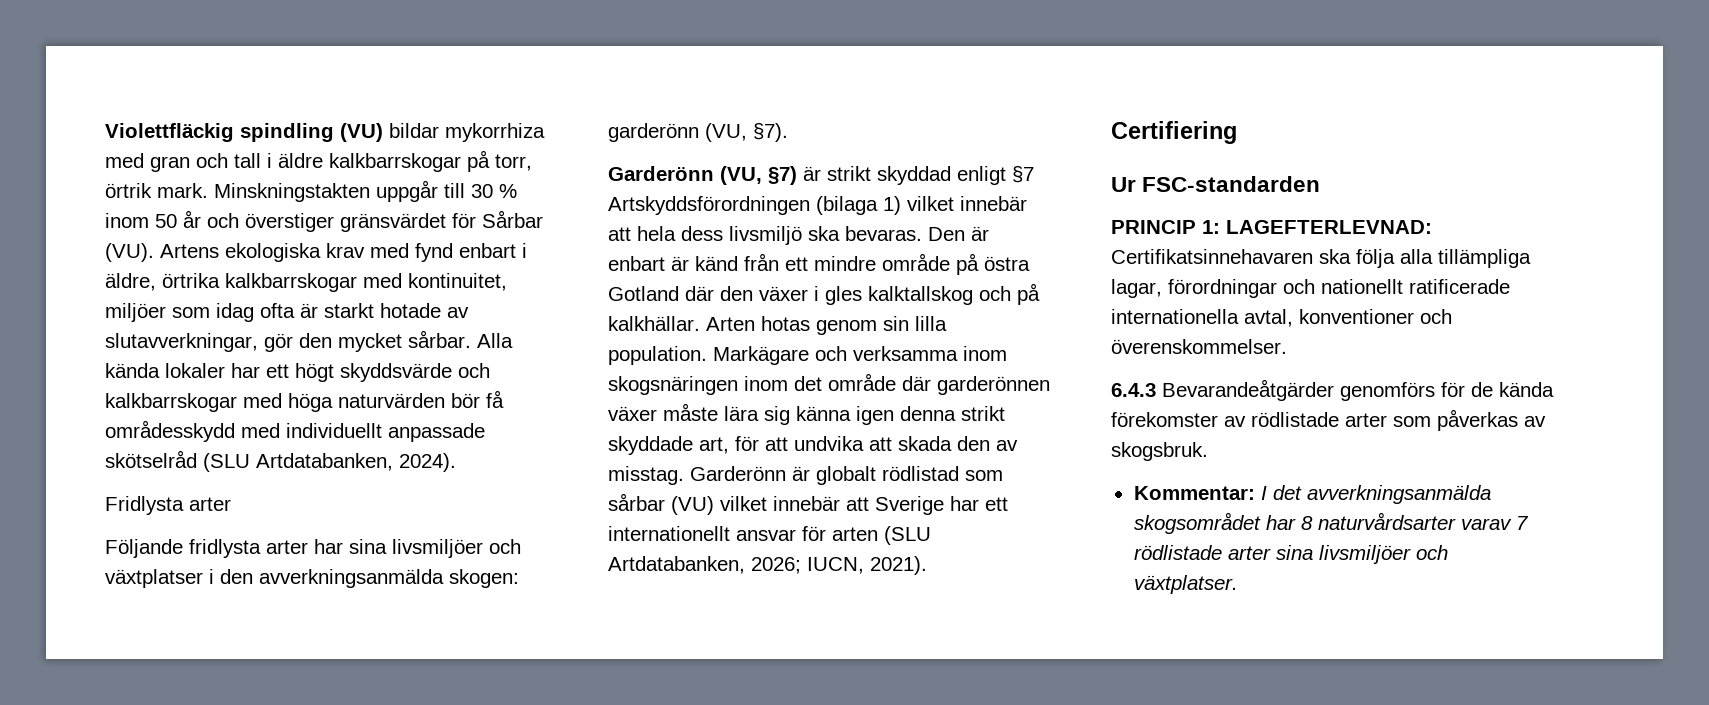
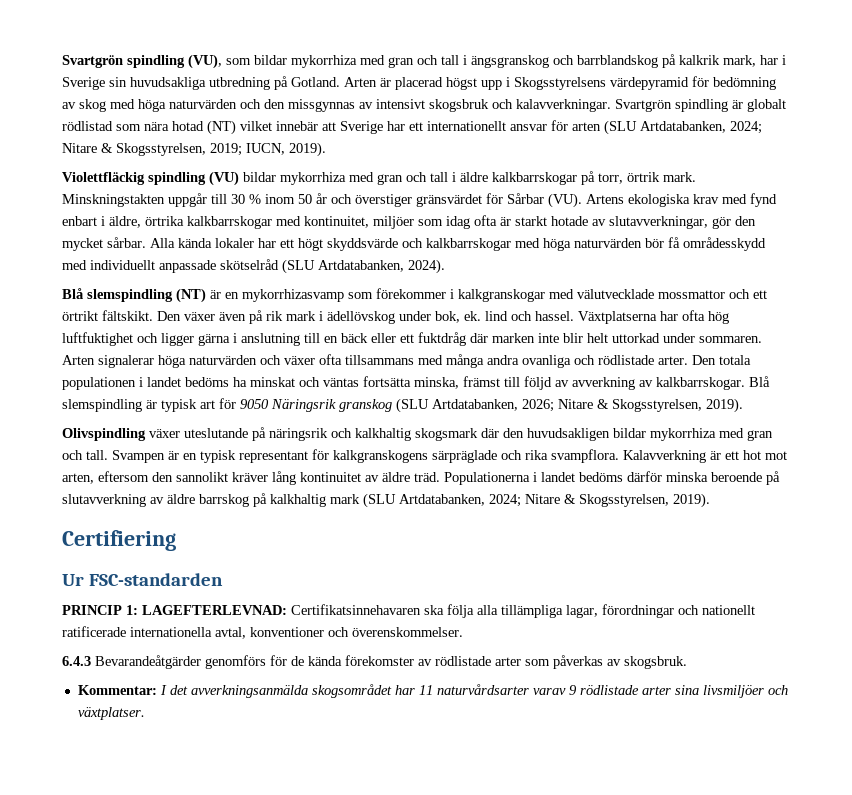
+ Svartgrön spindling (VU), som bildar mykorrhiza med gran och tall i ängsgranskog och barrblandskog på kalkrik mark, har i Sverige sin huvudsakliga utbredning på Gotland. Arten är placerad högst upp i Skogsstyrelsens värdepyramid för bedömning av skog med höga naturvärden och den missgynnas av intensivt skogsbruk och kalavverkningar. Svartgrön spindling är globalt rödlistad som nära hotad (NT) vilket innebär att Sverige har ett internationellt ansvar för arten (SLU Artdatabanken, 2024; Nitare & Skogsstyrelsen, 2019; IUCN, 2019).
- Fridlysta arter
- Följande fridlysta arter har sina livsmiljöer och växtplatser i den avverkningsanmälda skogen: garderönn (VU, §7).
- Garderönn (VU, §7) är strikt skyddad enligt §7 Artskyddsförordningen (bilaga 1) vilket innebär att hela dess livsmiljö ska bevaras. Den är enbart är känd från ett mindre område på östra Gotland där den växer i gles kalktallskog och på kalkhällar. Arten hotas genom sin lilla population. Markägare och verksamma inom skogsnäringen inom det område där garderönnen växer måste lära sig känna igen denna strikt skyddade art, för att undvika att skada den av misstag. Garderönn är globalt rödlistad som sårbar (VU) vilket innebär att Sverige har ett internationellt ansvar för arten (SLU Artdatabanken, 2026; IUCN, 2021).
+ Blå slemspindling (NT) är en mykorrhizasvamp som förekommer i kalkgranskogar med välutvecklade mossmattor och ett örtrikt fältskikt. Den växer även på rik mark i ädellövskog under bok, ek. lind och hassel. Växtplatserna har ofta hög luftfuktighet och ligger gärna i anslutning till en bäck eller ett fuktdråg där marken inte blir helt uttorkad under sommaren. Arten signalerar höga naturvärden och växer ofta tillsammans med många andra ovanliga och rödlistade arter. Den totala populationen i landet bedöms ha minskat och väntas fortsätta minska, främst till följd av avverkning av kalkbarrskogar. Blå slemspindling är typisk art för 9050 Näringsrik granskog (SLU Artdatabanken, 2026; Nitare & Skogsstyrelsen, 2019).
+ Olivspindling växer uteslutande på näringsrik och kalkhaltig skogsmark där den huvudsakligen bildar mykorrhiza med gran och tall. Svampen är en typisk representant för kalkgranskogens särpräglade och rika svampflora. Kalavverkning är ett hot mot arten, eftersom den sannolikt kräver lång kontinuitet av äldre träd. Populationerna i landet bedöms därför minska beroende på slutavverkning av äldre barrskog på kalkhaltig mark (SLU Artdatabanken, 2024; Nitare & Skogsstyrelsen, 2019).
- Kommentar: I det avverkningsanmälda skogsområdet har 8 naturvårdsarter varav 7 rödlistade arter sina livsmiljöer och växtplatser.
+ Kommentar: I det avverkningsanmälda skogsområdet har 11 naturvårdsarter varav 9 rödlistade arter sina livsmiljöer och växtplatser.

